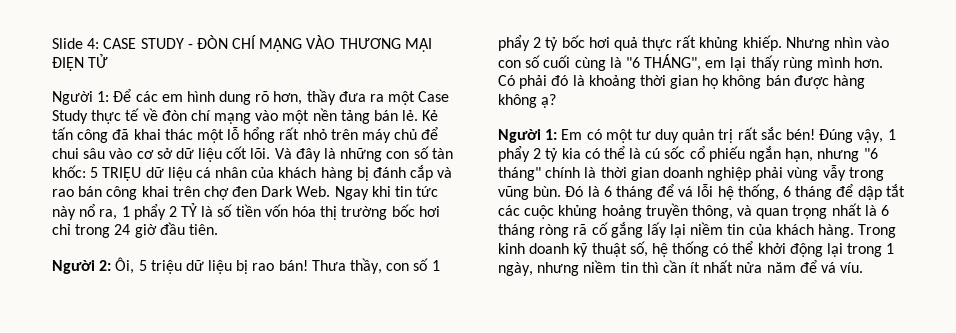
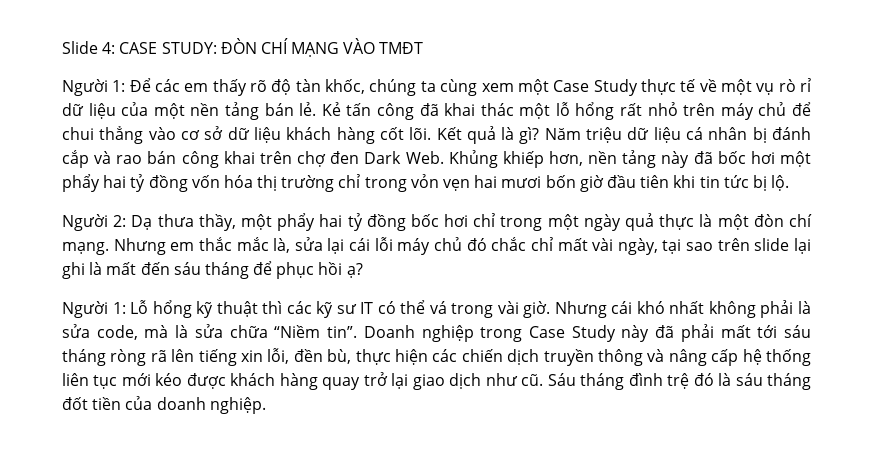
- Slide 4: CASE STUDY - ĐÒN CHÍ MẠNG VÀO THƯƠNG MẠI ĐIỆN TỬ
+ Slide 4: CASE STUDY: ĐÒN CHÍ MẠNG VÀO TMĐT
- Người 1: Để các em hình dung rõ hơn, thầy đưa ra một Case Study thực tế về đòn chí mạng vào một nền tảng bán lẻ.
+ Người 1: Để các em thấy rõ độ tàn khốc, chúng ta cùng xem một Case Study thực tế về một vụ rò rỉ dữ liệu của một nền tảng bán lẻ.
- Kẻ tấn công đã khai thác một lỗ hổng rất nhỏ trên máy chủ để chui sâu vào cơ sở dữ liệu cốt lõi. Và đây là những con số tàn khốc: 5 TRIỆU dữ liệu cá nhân của khách hàng bị đánh cắp và rao bán công khai trên chợ đen Dark Web. Ngay khi tin tức này nổ ra, 1 phẩy 2 TỶ là số tiền vốn hóa thị trường bốc hơi chỉ trong 24 giờ đầu tiên.
- Người 2: Ôi, 5 triệu dữ liệu bị rao bán! Thưa thầy, con số 1 phẩy 2 tỷ bốc hơi quả thực rất khủng khiếp. Nhưng nhìn vào con số cuối cùng là "6 THÁNG", em lại thấy rùng mình hơn. Có phải đó là khoảng thời gian họ không bán được hàng không ạ?
- Người 1: Em có một tư duy quản trị rất sắc bén! Đúng vậy, 1 phẩy 2 tỷ kia có thể là cú sốc cổ phiếu ngắn hạn, nhưng "6 tháng" chính là thời gian doanh nghiệp phải vùng vẫy trong vũng bùn. Đó là 6 tháng để vá lỗi hệ thống, 6 tháng để dập tắt các cuộc khủng hoảng truyền thông, và quan trọng nhất là 6 tháng ròng rã cố gắng lấy lại niềm tin của khách hàng. Trong kinh doanh kỹ thuật số, hệ thống có thể khởi động lại trong 1 ngày, nhưng niềm tin thì cần ít nhất nửa năm để vá víu.
+ Kẻ tấn công đã khai thác một lỗ hổng rất nhỏ trên máy chủ để chui thẳng vào cơ sở dữ liệu khách hàng cốt lõi. Kết quả là gì? Năm triệu dữ liệu cá nhân bị đánh cắp và rao bán công khai trên chợ đen Dark Web. Khủng khiếp hơn, nền tảng này đã bốc hơi một phẩy hai tỷ đồng vốn hóa thị trường chỉ trong vỏn vẹn hai mươi bốn giờ đầu tiên khi tin tức bị lộ.
+ Người 2: Dạ thưa thầy, một phẩy hai tỷ đồng bốc hơi chỉ trong một ngày quả thực là một đòn chí mạng. Nhưng em thắc mắc là, sửa lại cái lỗi máy chủ đó chắc chỉ mất vài ngày, tại sao trên slide lại ghi là mất đến sáu tháng để phục hồi ạ?
+ Người 1: Lỗ hổng kỹ thuật thì các kỹ sư IT có thể vá trong vài giờ. Nhưng cái khó nhất không phải là sửa code, mà là sửa chữa “Niềm tin”. Doanh nghiệp trong Case Study này đã phải mất tới sáu tháng ròng rã lên tiếng xin lỗi, đền bù, thực hiện các chiến dịch truyền thông và nâng cấp hệ thống liên tục mới kéo được khách hàng quay trở lại giao dịch như cũ. Sáu tháng đình trệ đó là sáu tháng đốt tiền của doanh nghiệp.

